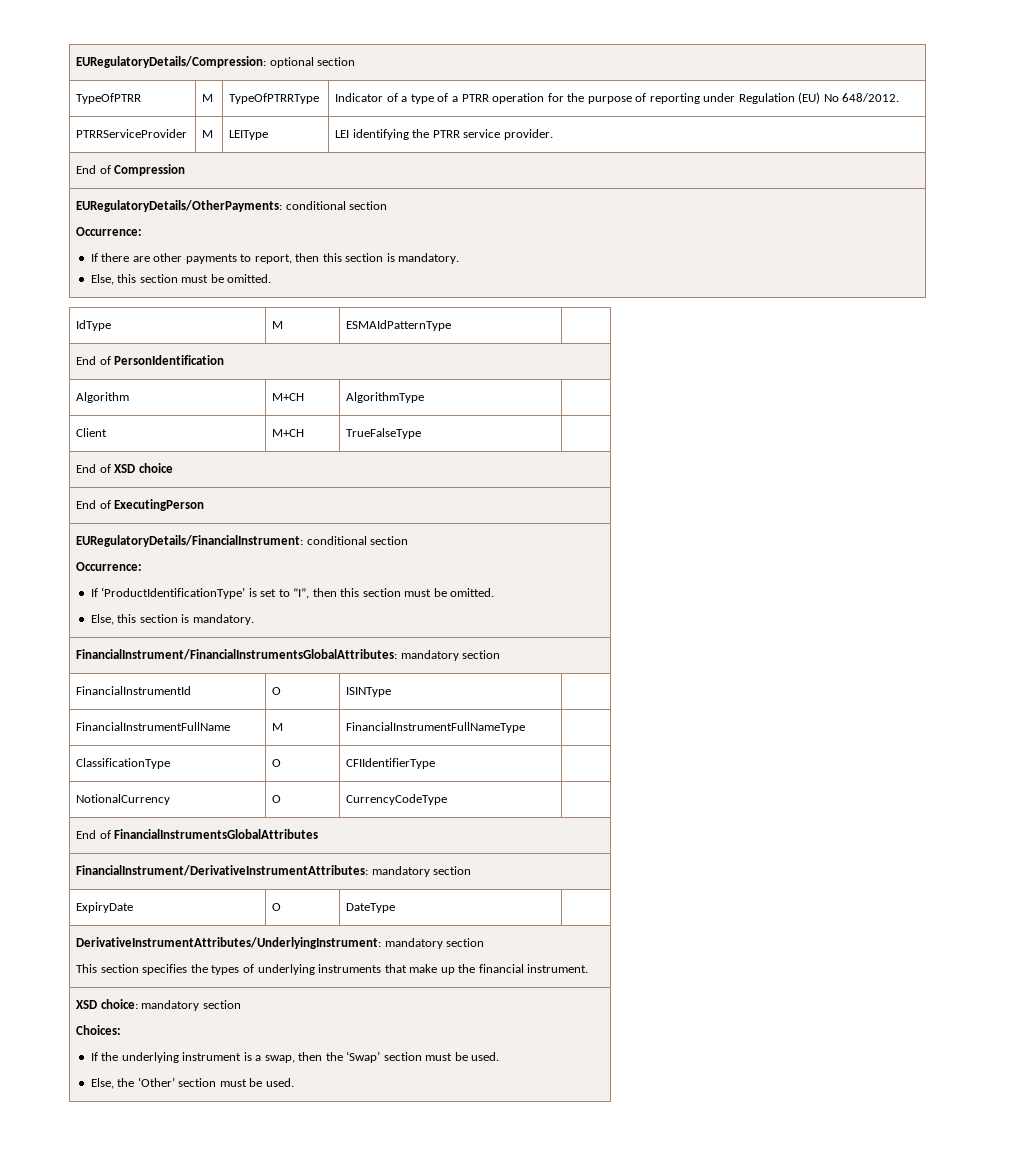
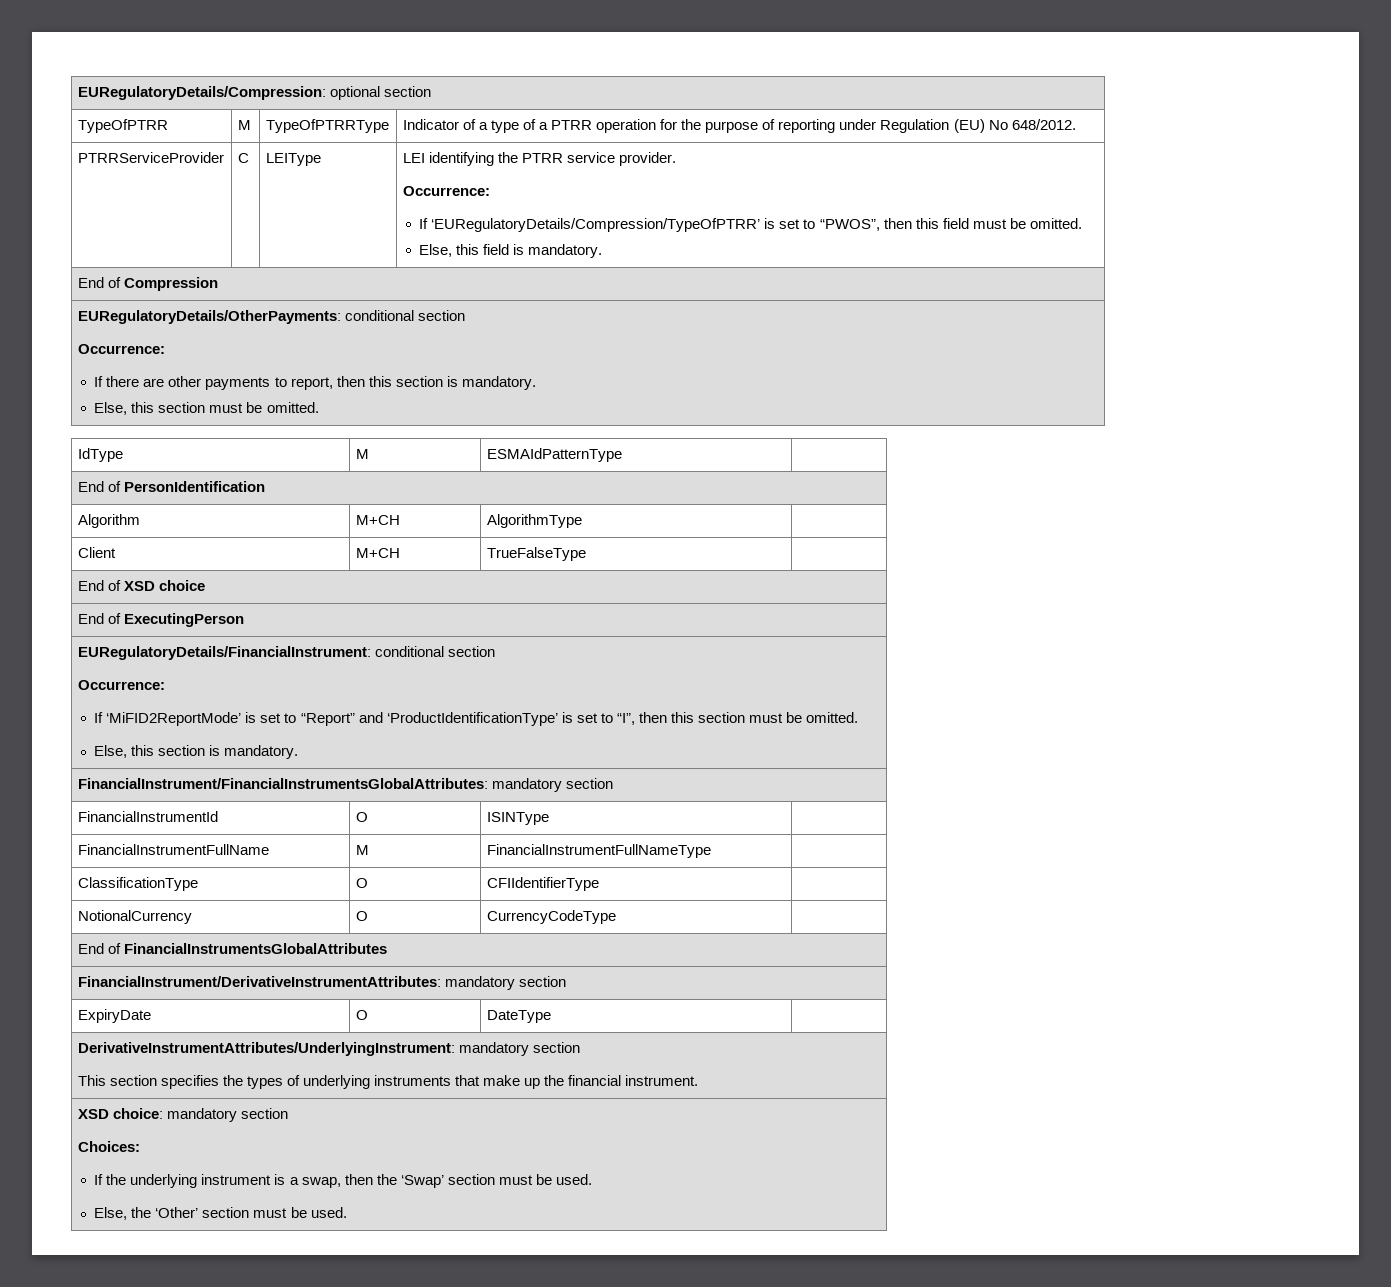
- PTRRServiceProvider | M | LEIType | LEI identifying the PTRR service provider.
+ PTRRServiceProvider | C | LEIType | LEI identifying the PTRR service provider.
+ Occurrence:
+ If ‘EURegulatoryDetails/Compression/TypeOfPTRR’ is set to “PWOS”, then this field must be omitted.
+ Else, this field is mandatory.
  EURegulatoryDetails/FinancialInstrument: conditional section
  Occurrence:
- If ‘ProductIdentificationType’ is set to “I”, then this section must be omitted.
+ If ‘MiFID2ReportMode’ is set to “Report” and ‘ProductIdentificationType’ is set to “I”, then this section must be omitted.

